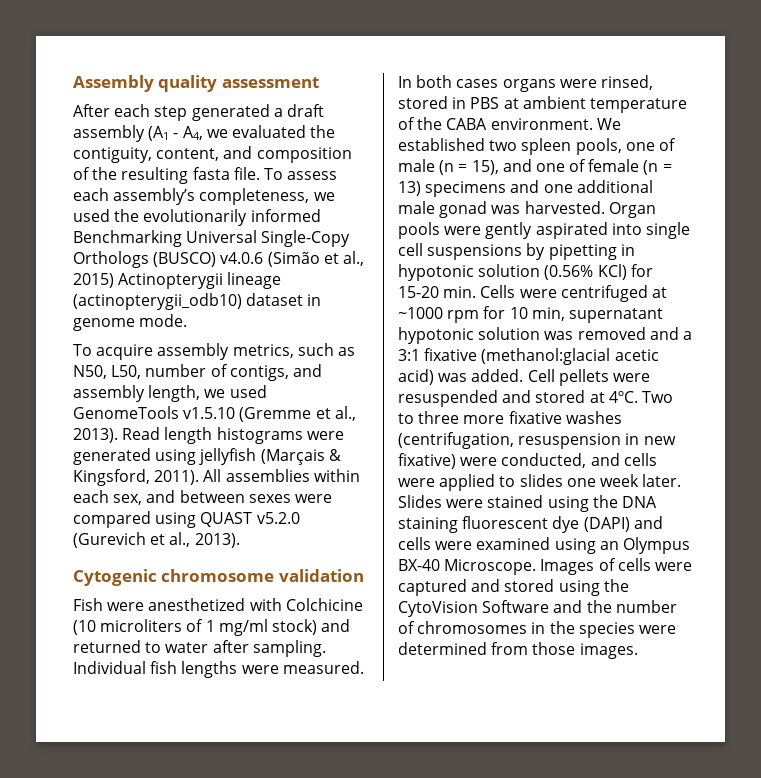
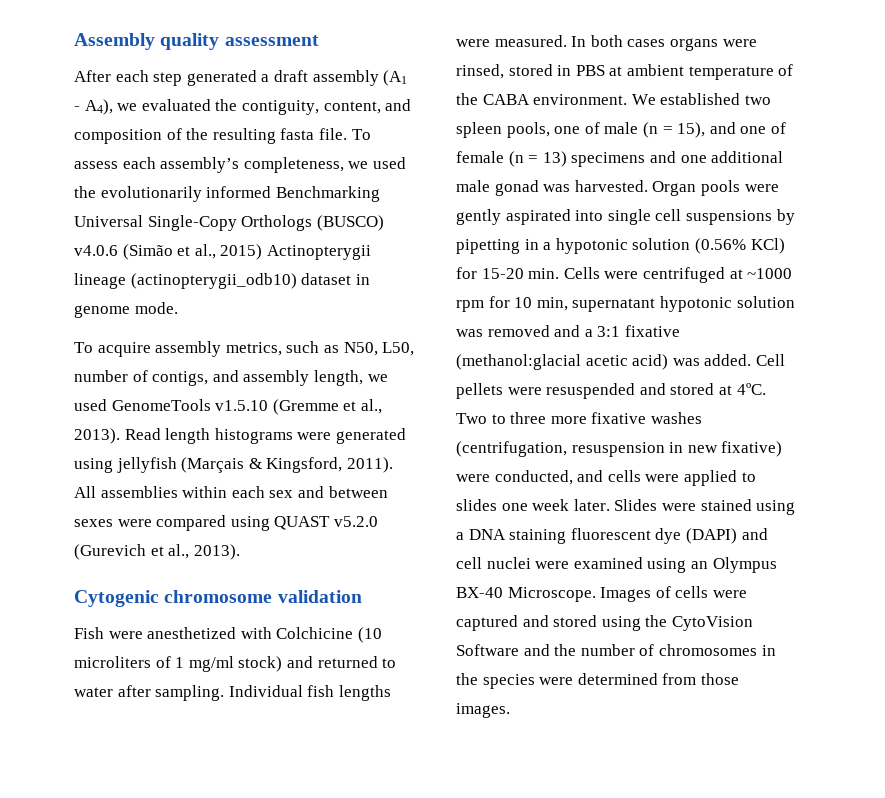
- After each step generated a draft assembly (A1 - A4, we evaluated the contiguity, content, and composition of the resulting fasta file.
+ After each step generated a draft assembly (A1 - A4), we evaluated the contiguity, content, and composition of the resulting fasta file.
- All assemblies within each sex, and between sexes were compared using QUAST v5.2.0 (Gurevich et al., 2013).
+ All assemblies within each sex and between sexes were compared using QUAST v5.2.0 (Gurevich et al., 2013).
- Organ pools were gently aspirated into single cell suspensions by pipetting in hypotonic solution (0.56% KCl) for 15-20 min. Cells were centrifuged at ~1000 rpm for 10 min, supernatant hypotonic solution was removed and a 3:1 fixative (methanol:glacial acetic acid) was added.
+ Organ pools were gently aspirated into single cell suspensions by pipetting in a hypotonic solution (0.56% KCl) for 15-20 min. Cells were centrifuged at ~1000 rpm for 10 min, supernatant hypotonic solution was removed and a 3:1 fixative (methanol:glacial acetic acid) was added.
- Slides were stained using the DNA staining fluorescent dye (DAPI) and cells were examined using an Olympus BX-40 Microscope.
+ Slides were stained using a DNA staining fluorescent dye (DAPI) and cell nuclei were examined using an Olympus BX-40 Microscope.

